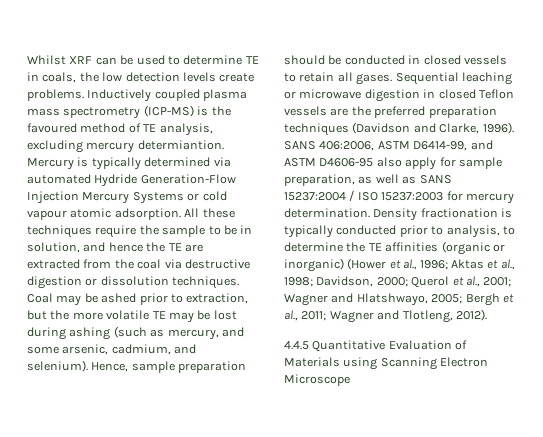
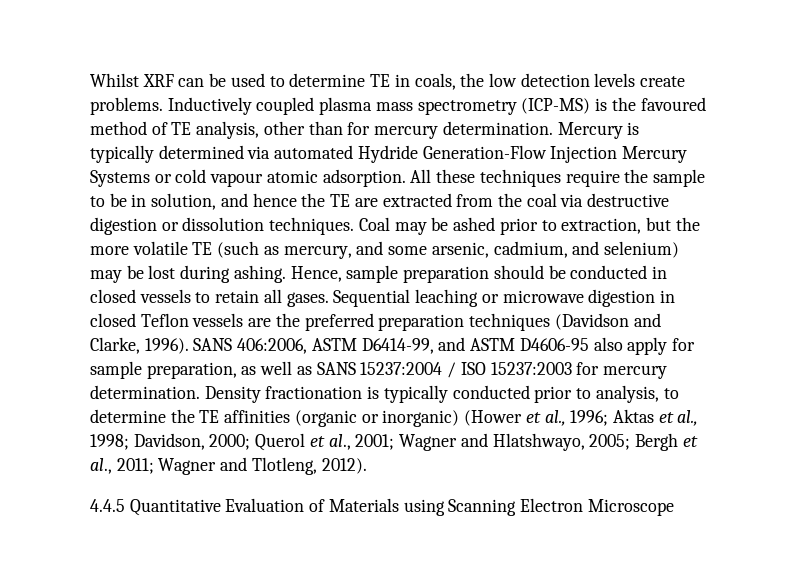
- Inductively coupled plasma mass spectrometry (ICP-MS) is the favoured method of TE analysis, excluding mercury determiantion.
+ Inductively coupled plasma mass spectrometry (ICP-MS) is the favoured method of TE analysis, other than for mercury determination.
- Coal may be ashed prior to extraction, but the more volatile TE may be lost during ashing (such as mercury, and some arsenic, cadmium, and selenium).
+ Coal may be ashed prior to extraction, but the more volatile TE (such as mercury, and some arsenic, cadmium, and selenium) may be lost during ashing.

